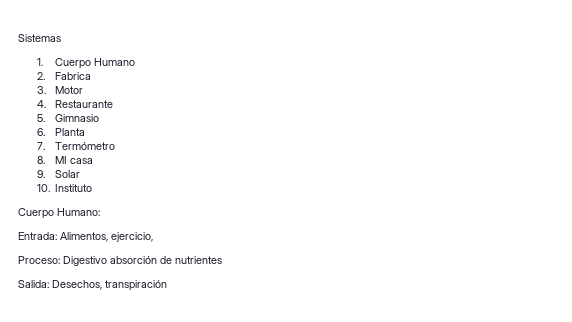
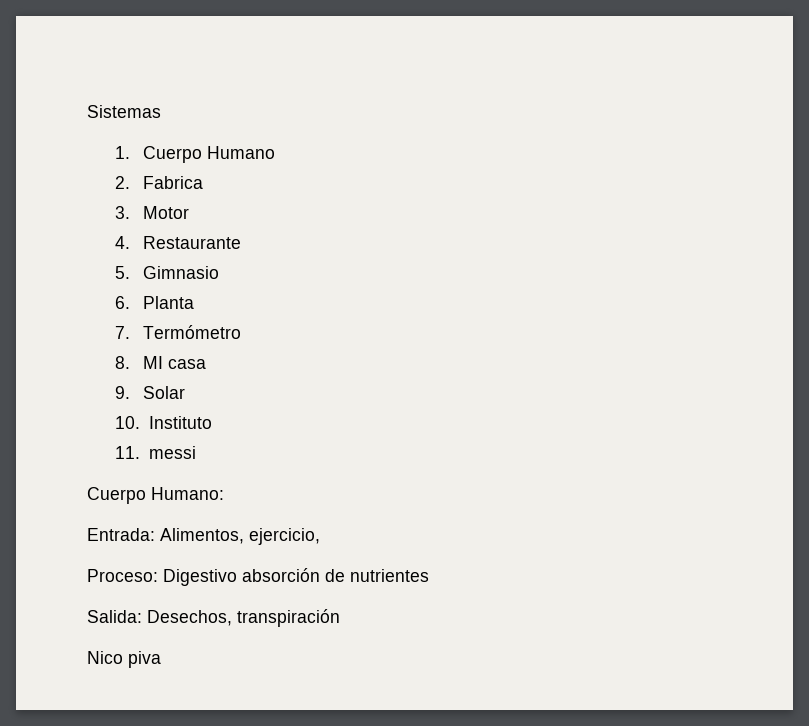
+ 11. messi
+ Nico piva

